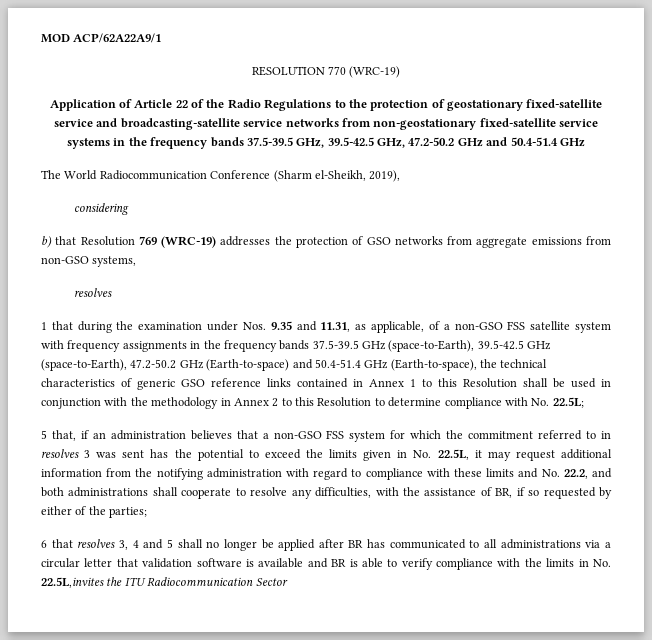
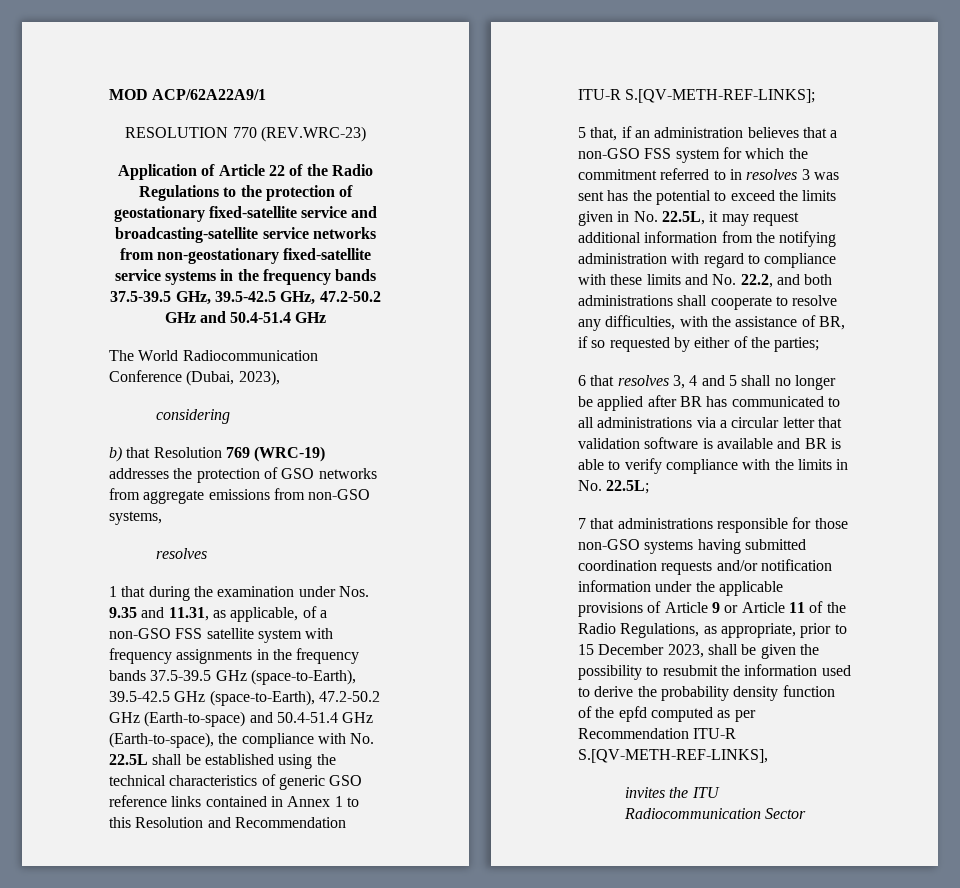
- RESOLUTION 770 (WRC-19)
+ RESOLUTION 770 (REV.WRC-23)
- The World Radiocommunication Conference (Sharm el-Sheikh, 2019),
+ The World Radiocommunication Conference (Dubai, 2023),
- 1 that during the examination under Nos. 9.35 and 11.31, as applicable, of a non-GSO FSS satellite system with frequency assignments in the frequency bands 37.5-39.5 GHz (space-to-Earth), 39.5-42.5 GHz (space-to-Earth), 47.2-50.2 GHz (Earth-to-space) and 50.4-51.4 GHz (Earth-to-space), the technical characteristics of generic GSO reference links contained in Annex 1 to this Resolution shall be used in conjunction with the methodology in Annex 2 to this Resolution to determine compliance with No. 22.5L;
+ 1 that during the examination under Nos. 9.35 and 11.31, as applicable, of a non-GSO FSS satellite system with frequency assignments in the frequency bands 37.5-39.5 GHz (space-to-Earth), 39.5-42.5 GHz (space-to-Earth), 47.2-50.2 GHz (Earth-to-space) and 50.4-51.4 GHz (Earth-to-space), the compliance with No. 22.5L shall be established using the technical characteristics of generic GSO reference links contained in Annex 1 to this Resolution and Recommendation ITU-R S.[QV-METH-REF-LINKS];
- 6 that resolves 3, 4 and 5 shall no longer be applied after BR has communicated to all administrations via a circular letter that validation software is available and BR is able to verify compliance with the limits in No. 22.5L,invites the ITU Radiocommunication Sector
+ 6 that resolves 3, 4 and 5 shall no longer be applied after BR has communicated to all administrations via a circular letter that validation software is available and BR is able to verify compliance with the limits in No. 22.5L;
+ 7 that administrations responsible for those non-GSO systems having submitted coordination requests and/or notification information under the applicable provisions of Article 9 or Article 11 of the Radio Regulations, as appropriate, prior to 15 December 2023, shall be given the possibility to resubmit the information used to derive the probability density function of the epfd computed as per Recommendation ITU-R S.[QV-METH-REF-LINKS],
+ invites the ITU Radiocommunication Sector

